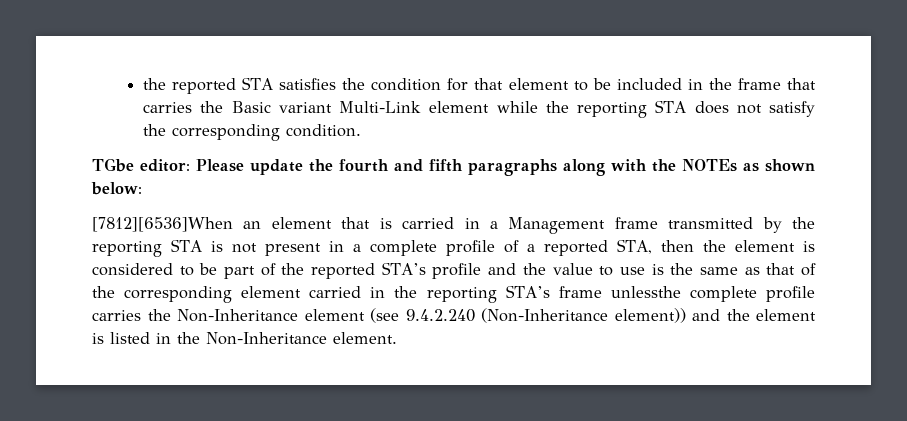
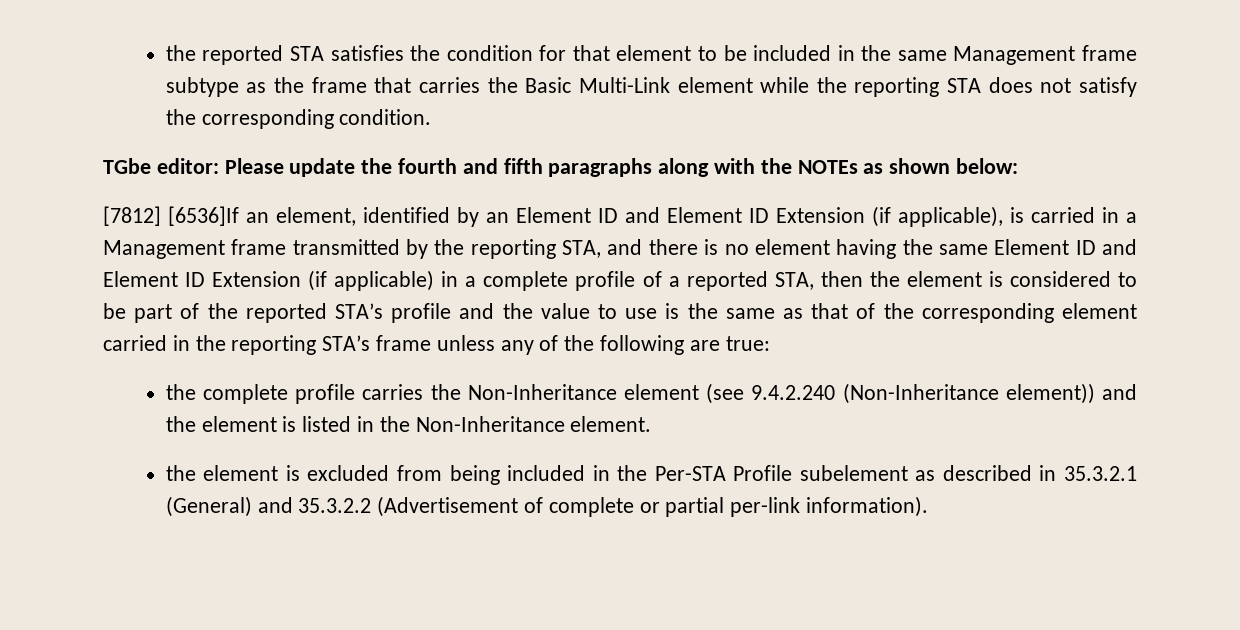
- the reported STA satisfies the condition for that element to be included in the frame that carries the Basic variant Multi-Link element while the reporting STA does not satisfy the corresponding condition.
+ the reported STA satisfies the condition for that element to be included in the same Management frame subtype as the frame that carries the Basic Multi-Link element while the reporting STA does not satisfy the corresponding condition.
- [7812][6536]When an element that is carried in a Management frame transmitted by the reporting STA is not present in a complete profile of a reported STA, then the element is considered to be part of the reported STA’s profile and the value to use is the same as that of the corresponding element carried in the reporting STA’s frame unlessthe complete profile carries the Non-Inheritance element (see 9.4.2.240 (Non-Inheritance element)) and the element is listed in the Non-Inheritance element.
+ [7812] [6536]If an element, identified by an Element ID and Element ID Extension (if applicable), is carried in a Management frame transmitted by the reporting STA, and there is no element having the same Element ID and Element ID Extension (if applicable) in a complete profile of a reported STA, then the element is considered to be part of the reported STA’s profile and the value to use is the same as that of the corresponding element carried in the reporting STA’s frame unless any of the following are true:
+ the complete profile carries the Non-Inheritance element (see 9.4.2.240 (Non-Inheritance element)) and the element is listed in the Non-Inheritance element.
+ the element is excluded from being included in the Per-STA Profile subelement as described in 35.3.2.1 (General) and 35.3.2.2 (Advertisement of complete or partial per-link information).

